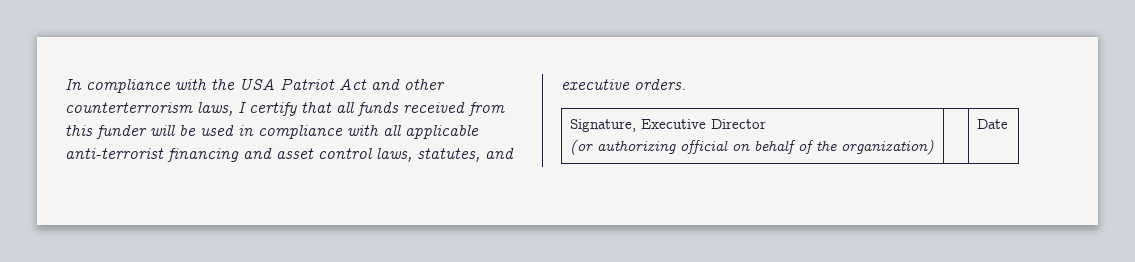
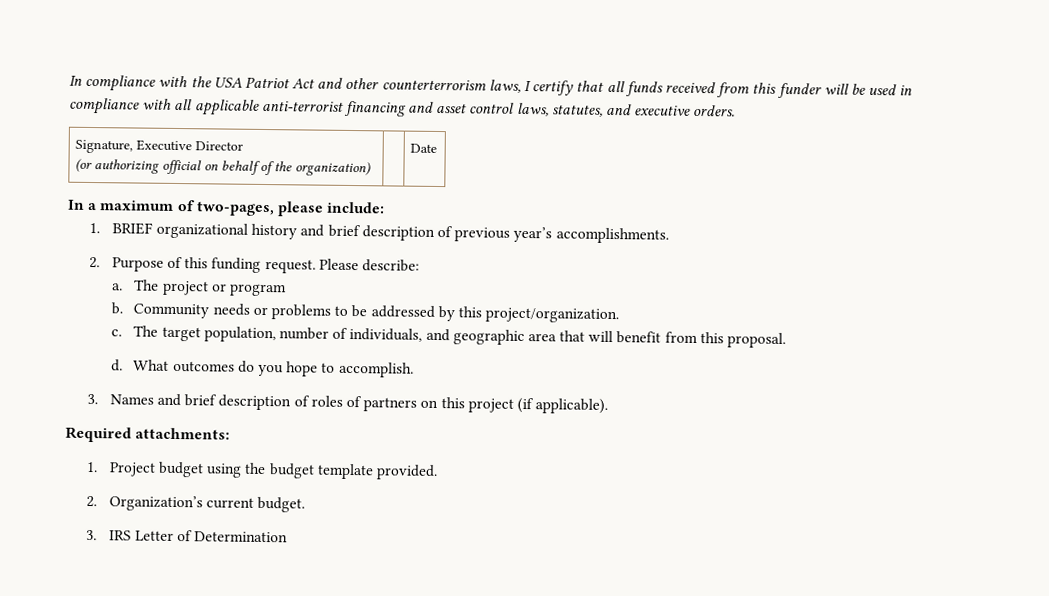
+ In a maximum of two-pages, please include:
+ 1. BRIEF organizational history and brief description of previous year’s accomplishments.
+ 2. Purpose of this funding request. Please describe:
+ a. The project or program
+ b. Community needs or problems to be addressed by this project/organization.
+ c. The target population, number of individuals, and geographic area that will benefit from this proposal.
+ d. What outcomes do you hope to accomplish.
+ 3. Names and brief description of roles of partners on this project (if applicable).
+ Required attachments:
+ 1. Project budget using the budget template provided.
+ 2. Organization’s current budget.
+ 3. IRS Letter of Determination

